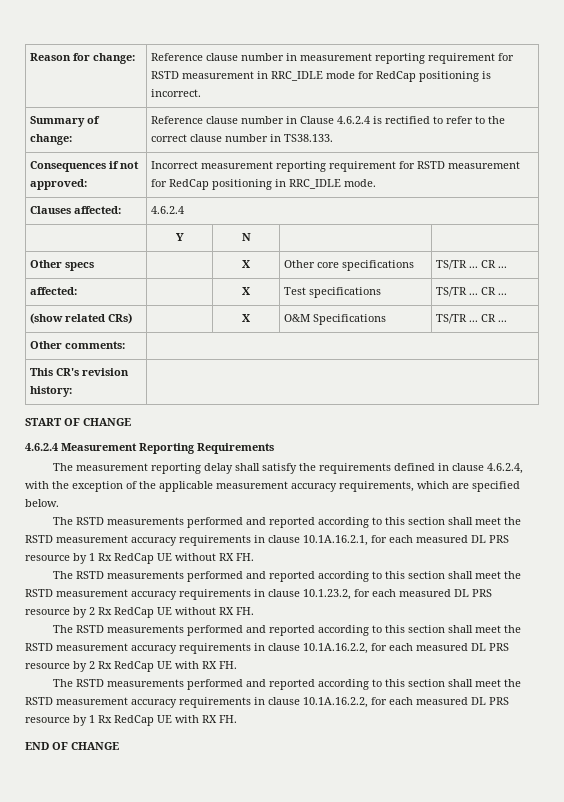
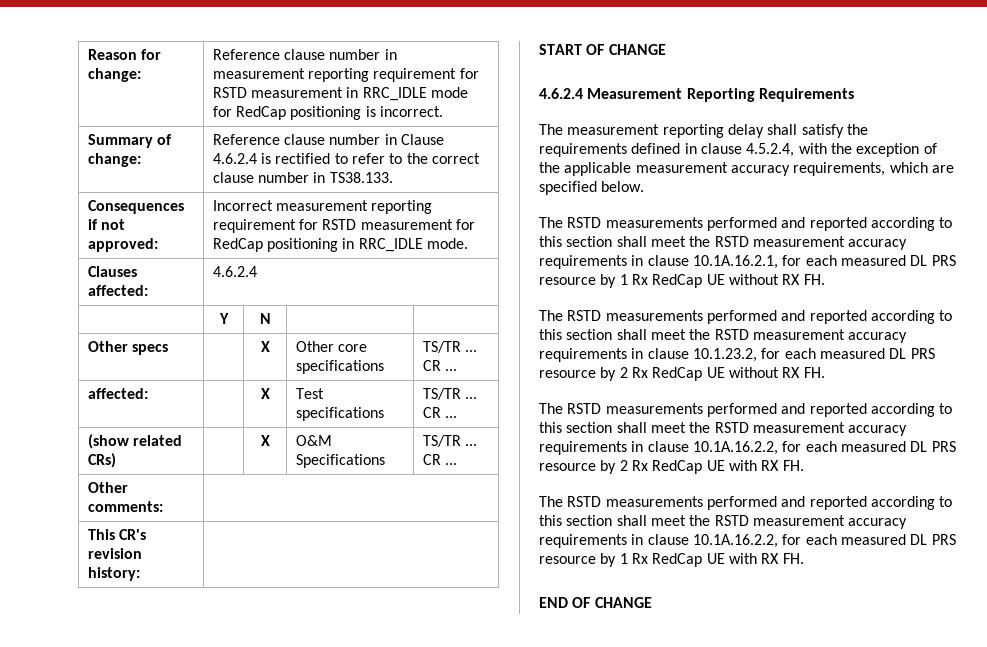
- The measurement reporting delay shall satisfy the requirements defined in clause 4.6.2.4, with the exception of the applicable measurement accuracy requirements, which are specified below.
+ The measurement reporting delay shall satisfy the requirements defined in clause 4.5.2.4, with the exception of the applicable measurement accuracy requirements, which are specified below.

